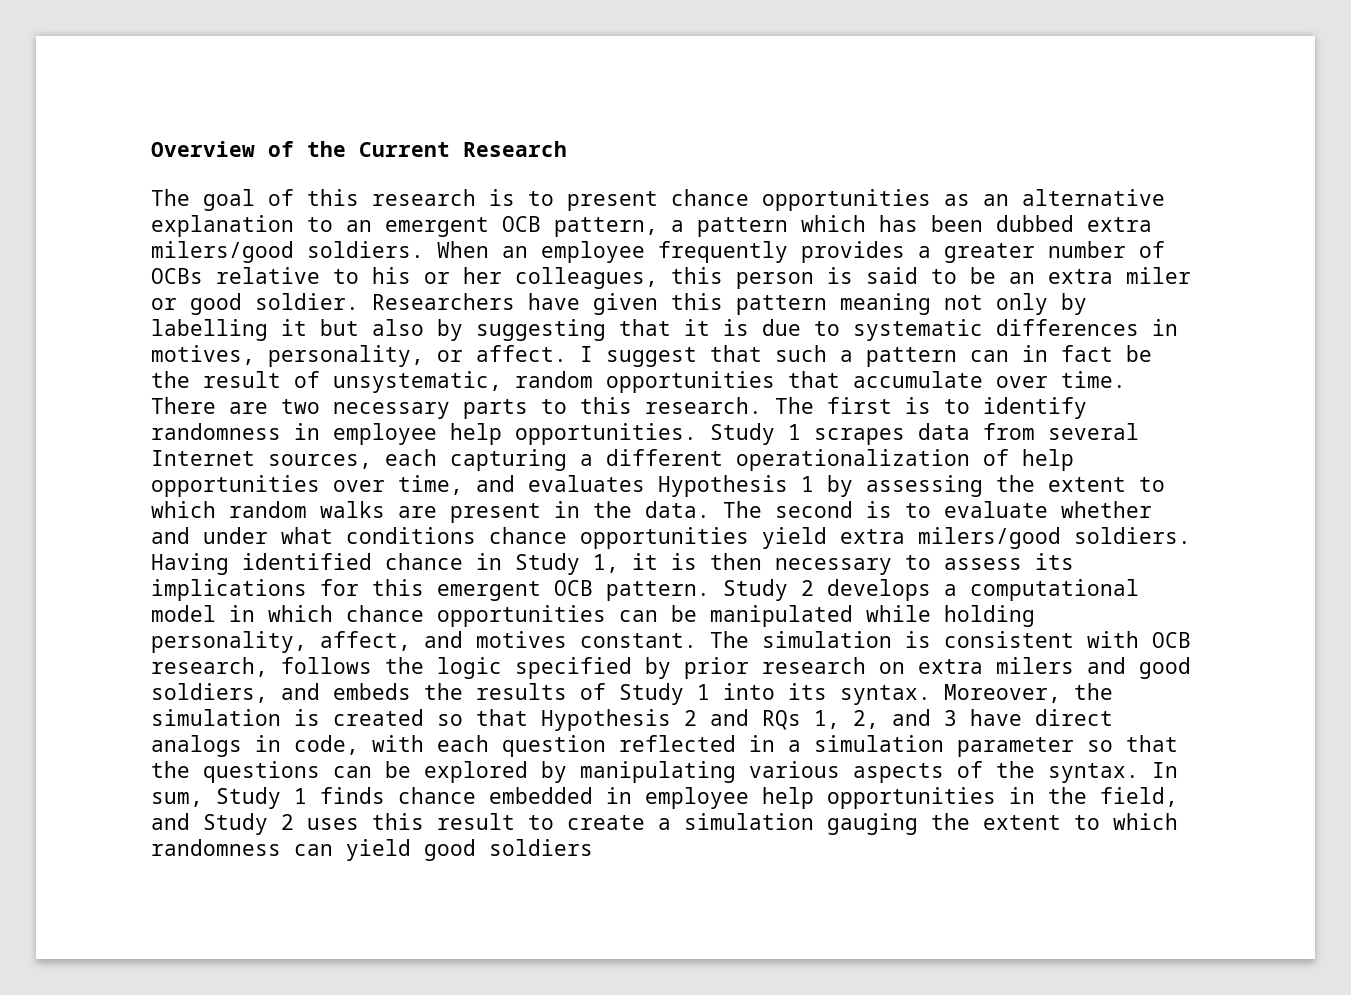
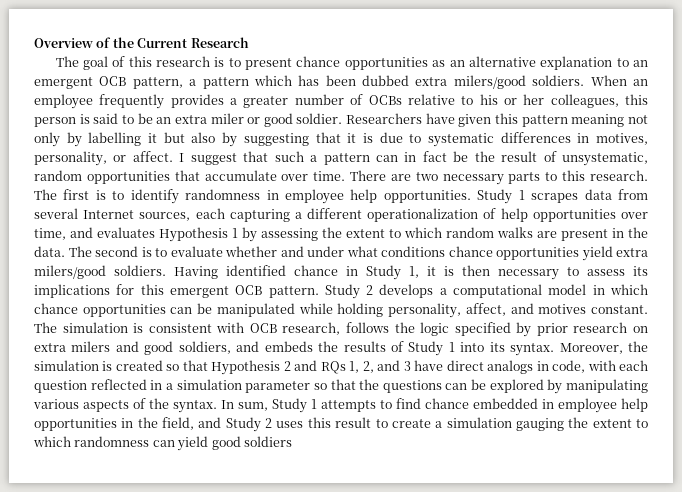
- In sum, Study 1 finds chance embedded in employee help opportunities in the field, and Study 2 uses this result to create a simulation gauging the extent to which randomness can yield good soldiers
+ In sum, Study 1 attempts to find chance embedded in employee help opportunities in the field, and Study 2 uses this result to create a simulation gauging the extent to which randomness can yield good soldiers

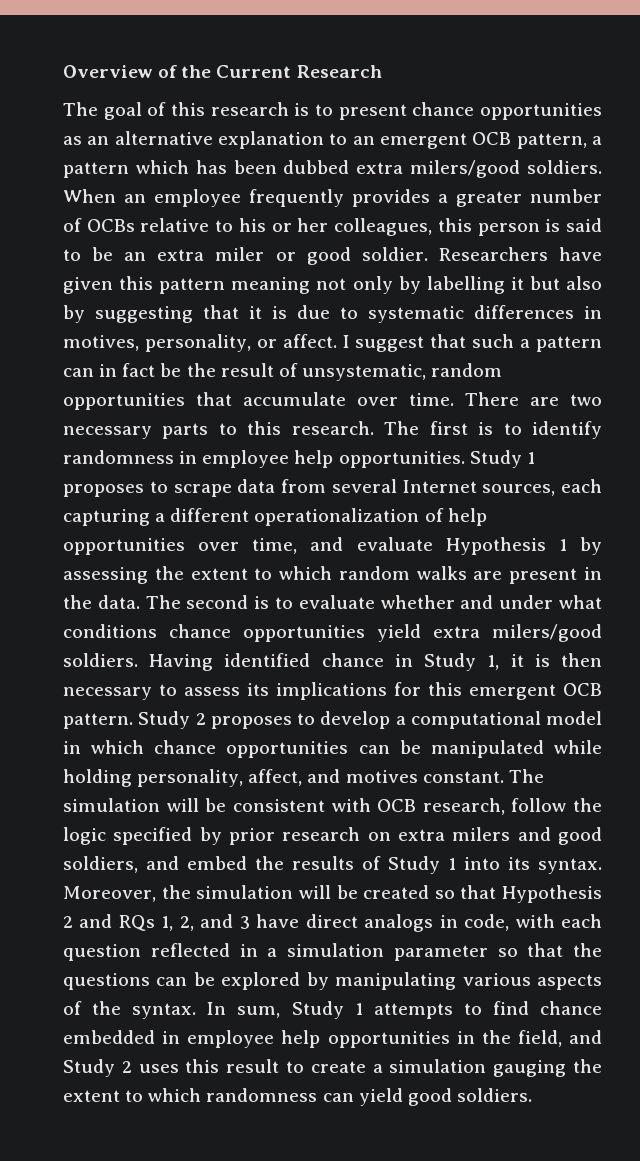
- Study 1 scrapes data from several Internet sources, each capturing a different operationalization of help opportunities over time, and evaluates Hypothesis 1 by assessing the extent to which random walks are present in the data.
+ Study 1 proposes to scrape data from several Internet sources, each capturing a different operationalization of help opportunities over time, and evaluate Hypothesis 1 by assessing the extent to which random walks are present in the data.
- Study 2 develops a computational model in which chance opportunities can be manipulated while holding personality, affect, and motives constant.
+ Study 2 proposes to develop a computational model in which chance opportunities can be manipulated while holding personality, affect, and motives constant.
- The simulation is consistent with OCB research, follows the logic specified by prior research on extra milers and good soldiers, and embeds the results of Study 1 into its syntax.
+ The simulation will be consistent with OCB research, follow the logic specified by prior research on extra milers and good soldiers, and embed the results of Study 1 into its syntax.
- Moreover, the simulation is created so that Hypothesis 2 and RQs 1, 2, and 3 have direct analogs in code, with each question reflected in a simulation parameter so that the questions can be explored by manipulating various aspects of the syntax.
+ Moreover, the simulation will be created so that Hypothesis 2 and RQs 1, 2, and 3 have direct analogs in code, with each question reflected in a simulation parameter so that the questions can be explored by manipulating various aspects of the syntax.
- In sum, Study 1 attempts to find chance embedded in employee help opportunities in the field, and Study 2 uses this result to create a simulation gauging the extent to which randomness can yield good soldiers
+ In sum, Study 1 attempts to find chance embedded in employee help opportunities in the field, and Study 2 uses this result to create a simulation gauging the extent to which randomness can yield good soldiers.

